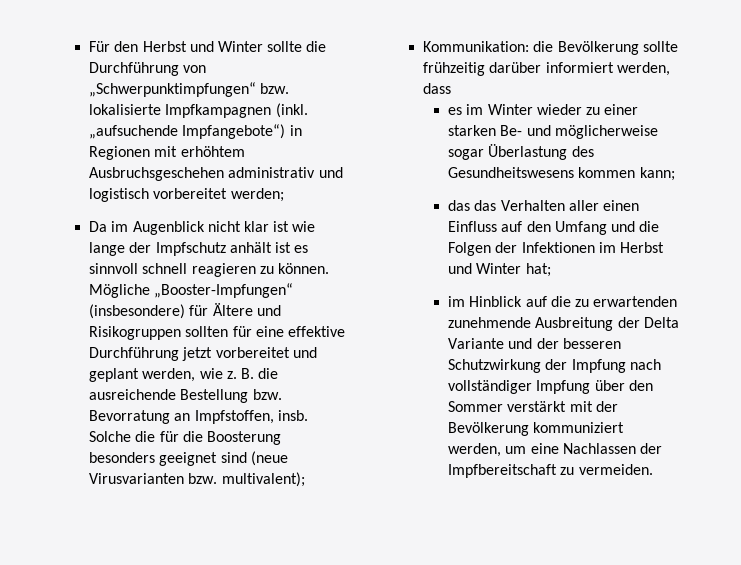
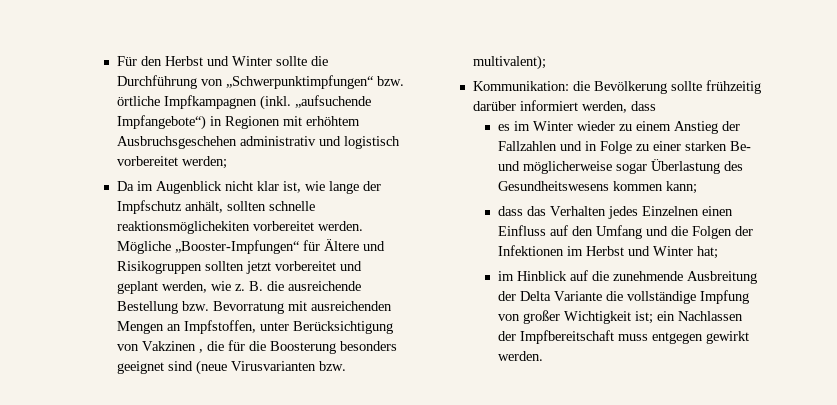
- Für den Herbst und Winter sollte die Durchführung von „Schwerpunktimpfungen“ bzw. lokalisierte Impfkampagnen (inkl.
+ Für den Herbst und Winter sollte die Durchführung von „Schwerpunktimpfungen“ bzw. örtliche Impfkampagnen (inkl.
- Da im Augenblick nicht klar ist wie lange der Impfschutz anhält ist es sinnvoll schnell reagieren zu können.
+ Da im Augenblick nicht klar ist, wie lange der Impfschutz anhält, sollten schnelle reaktionsmöglichekiten vorbereitet werden.
- Mögliche „Booster-Impfungen“ (insbesondere) für Ältere und Risikogruppen sollten für eine effektive Durchführung jetzt vorbereitet und geplant werden, wie z.
+ Mögliche „Booster-Impfungen“ für Ältere und Risikogruppen sollten jetzt vorbereitet und geplant werden, wie z.
- B. die ausreichende Bestellung bzw. Bevorratung an Impfstoffen, insb. Solche die für die Boosterung besonders geeignet sind (neue Virusvarianten bzw. multivalent);
+ B. die ausreichende Bestellung bzw. Bevorratung mit ausreichenden Mengen an Impfstoffen, unter Berücksichtigung von Vakzinen , die für die Boosterung besonders geeignet sind (neue Virusvarianten bzw. multivalent);
- es im Winter wieder zu einer starken Be- und möglicherweise sogar Überlastung des Gesundheitswesens kommen kann;
+ es im Winter wieder zu einem Anstieg der Fallzahlen und in Folge zu einer starken Be- und möglicherweise sogar Überlastung des Gesundheitswesens kommen kann;
- das das Verhalten aller einen Einfluss auf den Umfang und die Folgen der Infektionen im Herbst und Winter hat;
+ dass das Verhalten jedes Einzelnen einen Einfluss auf den Umfang und die Folgen der Infektionen im Herbst und Winter hat;
- im Hinblick auf die zu erwartenden zunehmende Ausbreitung der Delta Variante und der besseren Schutzwirkung der Impfung nach vollständiger Impfung über den Sommer verstärkt mit der Bevölkerung kommuniziert werden, um eine Nachlassen der Impfbereitschaft zu vermeiden.
+ im Hinblick auf die zunehmende Ausbreitung der Delta Variante die vollständige Impfung von großer Wichtigkeit ist; ein Nachlassen der Impfbereitschaft muss entgegen gewirkt werden.

